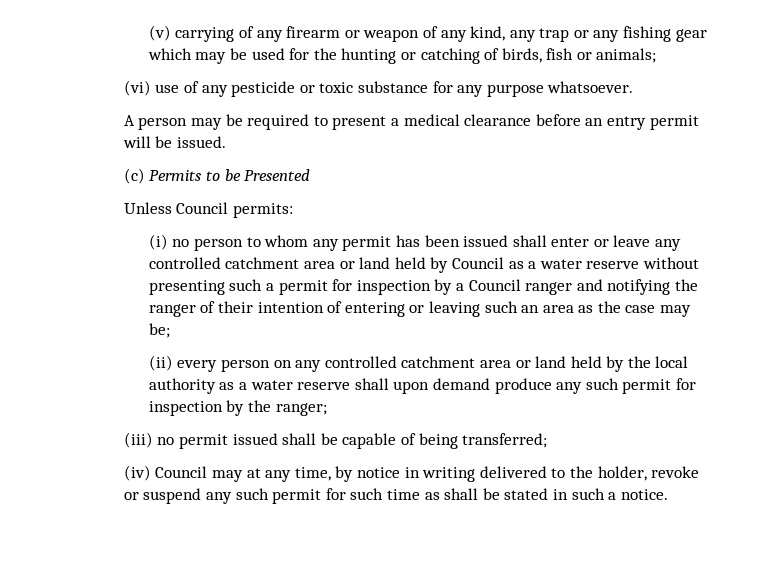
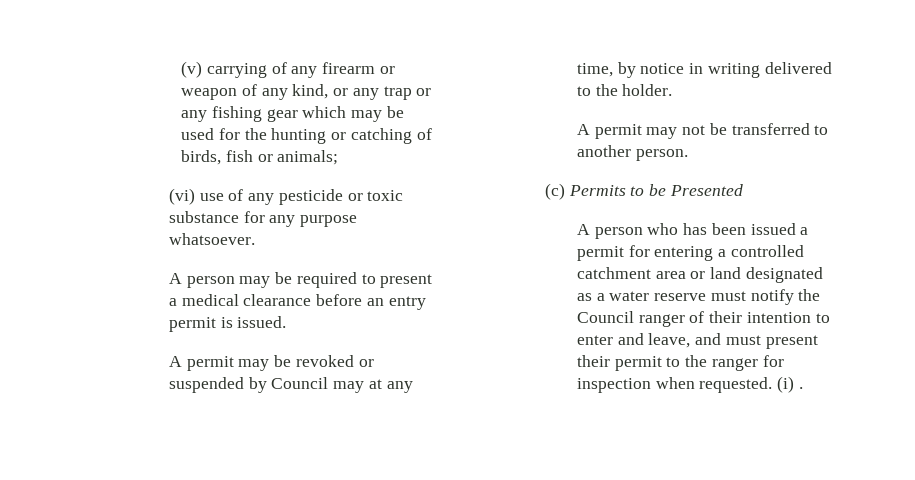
- (v) carrying of any firearm or weapon of any kind, any trap or any fishing gear which may be used for the hunting or catching of birds, fish or animals;
+ (v) carrying of any firearm or weapon of any kind, or any trap or any fishing gear which may be used for the hunting or catching of birds, fish or animals;
- A person may be required to present a medical clearance before an entry permit will be issued.
+ A person may be required to present a medical clearance before an entry permit is issued.
+ A permit may be revoked or suspended by Council may at any time, by notice in writing delivered to the holder.
+ A permit may not be transferred to another person.
  (c) Permits to be Presented
- Unless Council permits:
- (i) no person to whom any permit has been issued shall enter or leave any controlled catchment area or land held by Council as a water reserve without presenting such a permit for inspection by a Council ranger and notifying the ranger of their intention of entering or leaving such an area as the case may be;
- (ii) every person on any controlled catchment area or land held by the local authority as a water reserve shall upon demand produce any such permit for inspection by the ranger;
- (iii) no permit issued shall be capable of being transferred;
- (iv) Council may at any time, by notice in writing delivered to the holder, revoke or suspend any such permit for such time as shall be stated in such a notice.
+ A person who has been issued a permit for entering a controlled catchment area or land designated as a water reserve must notify the Council ranger of their intention to enter and leave, and must present their permit to the ranger for inspection when requested. (i) .

